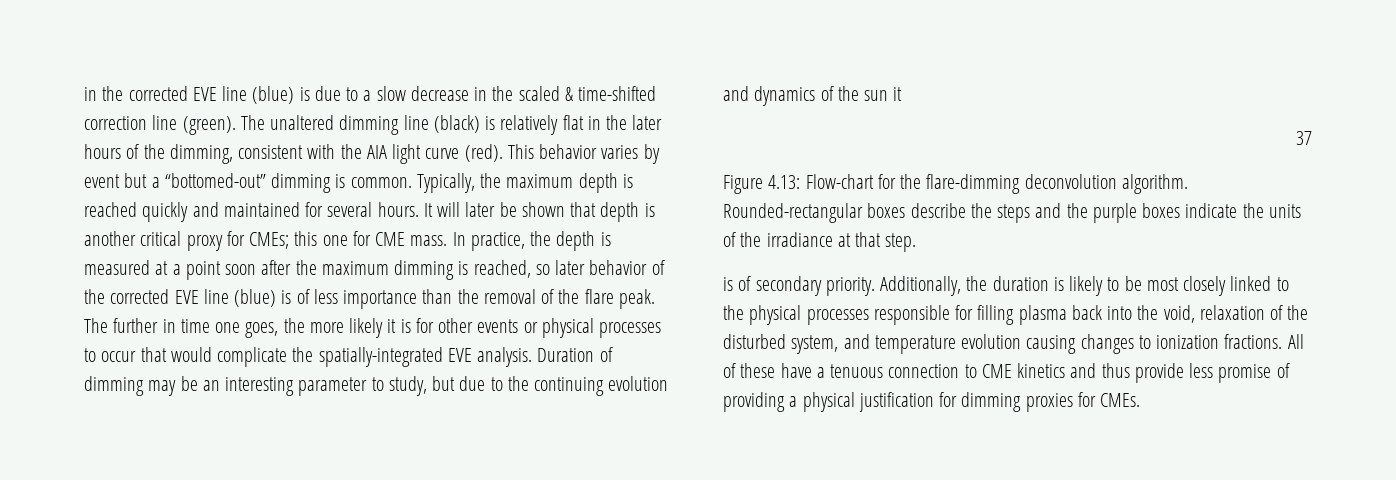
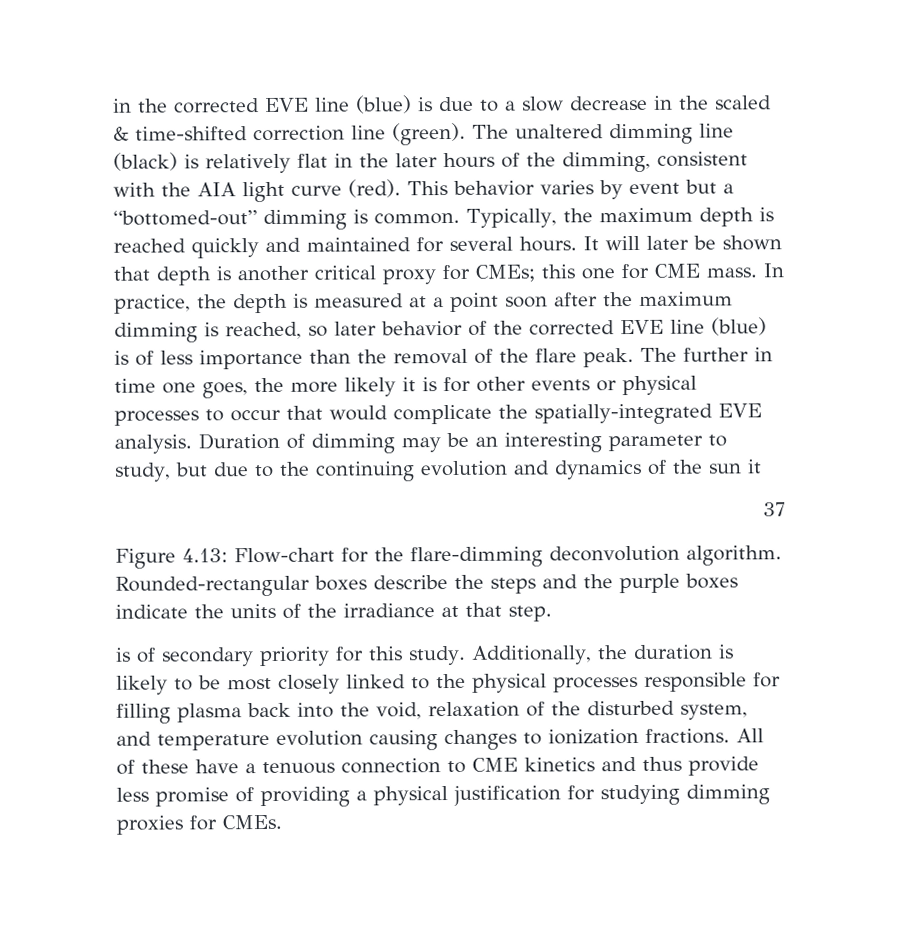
- is of secondary priority.
+ is of secondary priority for this study.
- All of these have a tenuous connection to CME kinetics and thus provide less promise of providing a physical justification for dimming proxies for CMEs.
+ All of these have a tenuous connection to CME kinetics and thus provide less promise of providing a physical justification for studying dimming proxies for CMEs.

